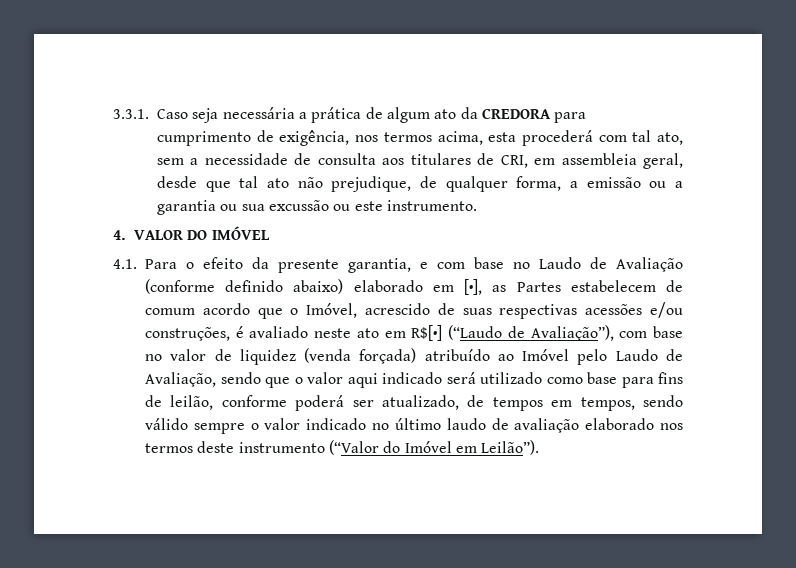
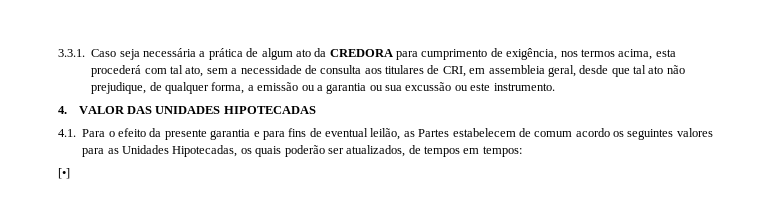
- 4. VALOR DO IMÓVEL
+ 4. VALOR DAS UNIDADES HIPOTECADAS
- 4.1. Para o efeito da presente garantia, e com base no Laudo de Avaliação (conforme definido abaixo) elaborado em [•], as Partes estabelecem de comum acordo que o Imóvel, acrescido de suas respectivas acessões e/ou construções, é avaliado neste ato em R$[•] (“Laudo de Avaliação”), com base no valor de liquidez (venda forçada) atribuído ao Imóvel pelo Laudo de Avaliação, sendo que o valor aqui indicado será utilizado como base para fins de leilão, conforme poderá ser atualizado, de tempos em tempos, sendo válido sempre o valor indicado no último laudo de avaliação elaborado nos termos deste instrumento (“Valor do Imóvel em Leilão”).
+ 4.1. Para o efeito da presente garantia e para fins de eventual leilão, as Partes estabelecem de comum acordo os seguintes valores para as Unidades Hipotecadas, os quais poderão ser atualizados, de tempos em tempos:
+ [•]

